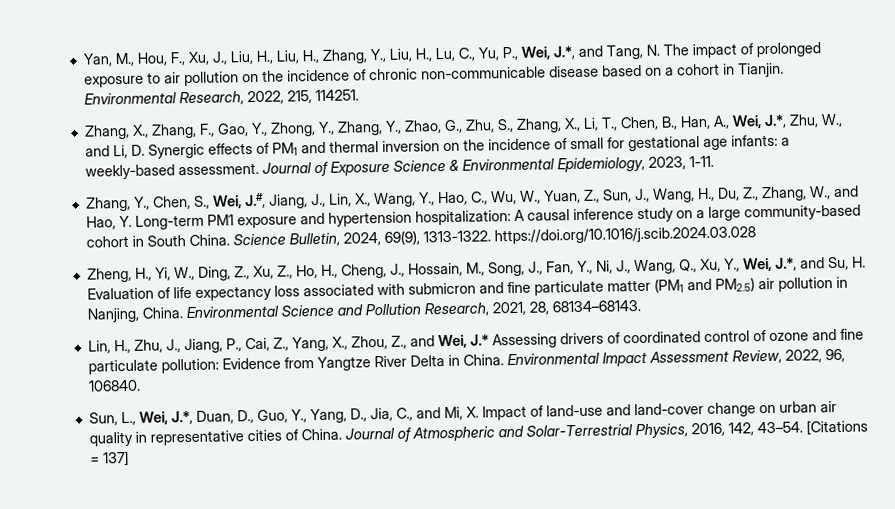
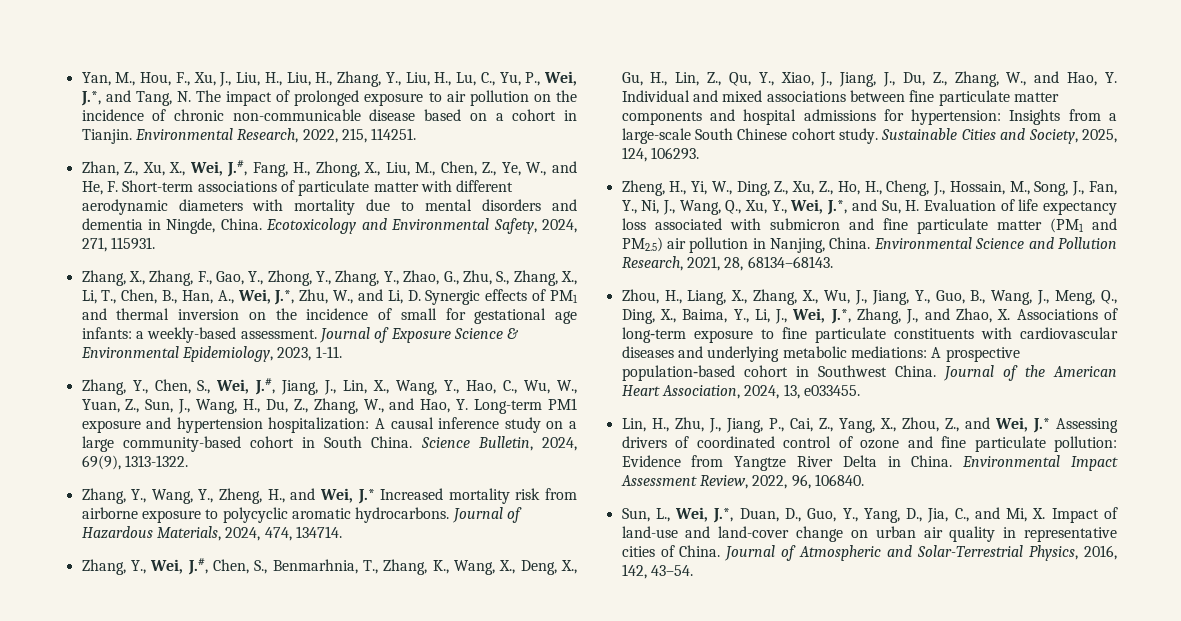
+ Zhan, Z., Xu, X., Wei, J.#, Fang, H., Zhong, X., Liu, M., Chen, Z., Ye, W., and He, F. Short-term associations of particulate matter with different aerodynamic diameters with mortality due to mental disorders and dementia in Ningde, China. Ecotoxicology and Environmental Safety, 2024, 271, 115931.
- Science Bulletin, 2024, 69(9), 1313-1322. https://doi.org/10.1016/j.scib.2024.03.028
+ Science Bulletin, 2024, 69(9), 1313-1322.
+ Zhang, Y., Wang, Y., Zheng, H., and Wei, J.* Increased mortality risk from airborne exposure to polycyclic aromatic hydrocarbons. Journal of Hazardous Materials, 2024, 474, 134714.
+ Zhang, Y., Wei, J.#, Chen, S., Benmarhnia, T., Zhang, K., Wang, X., Deng, X., Gu, H., Lin, Z., Qu, Y., Xiao, J., Jiang, J., Du, Z., Zhang, W., and Hao, Y. Individual and mixed associations between fine particulate matter components and hospital admissions for hypertension: Insights from a large-scale South Chinese cohort study. Sustainable Cities and Society, 2025, 124, 106293.
+ Zhou, H., Liang, X., Zhang, X., Wu, J., Jiang, Y., Guo, B., Wang, J., Meng, Q., Ding, X., Baima, Y., Li, J., Wei, J.*, Zhang, J., and Zhao, X. Associations of long‐term exposure to fine particulate constituents with cardiovascular diseases and underlying metabolic mediations: A prospective population‐based cohort in Southwest China. Journal of the American Heart Association, 2024, 13, e033455.
- [Citations = 137]

